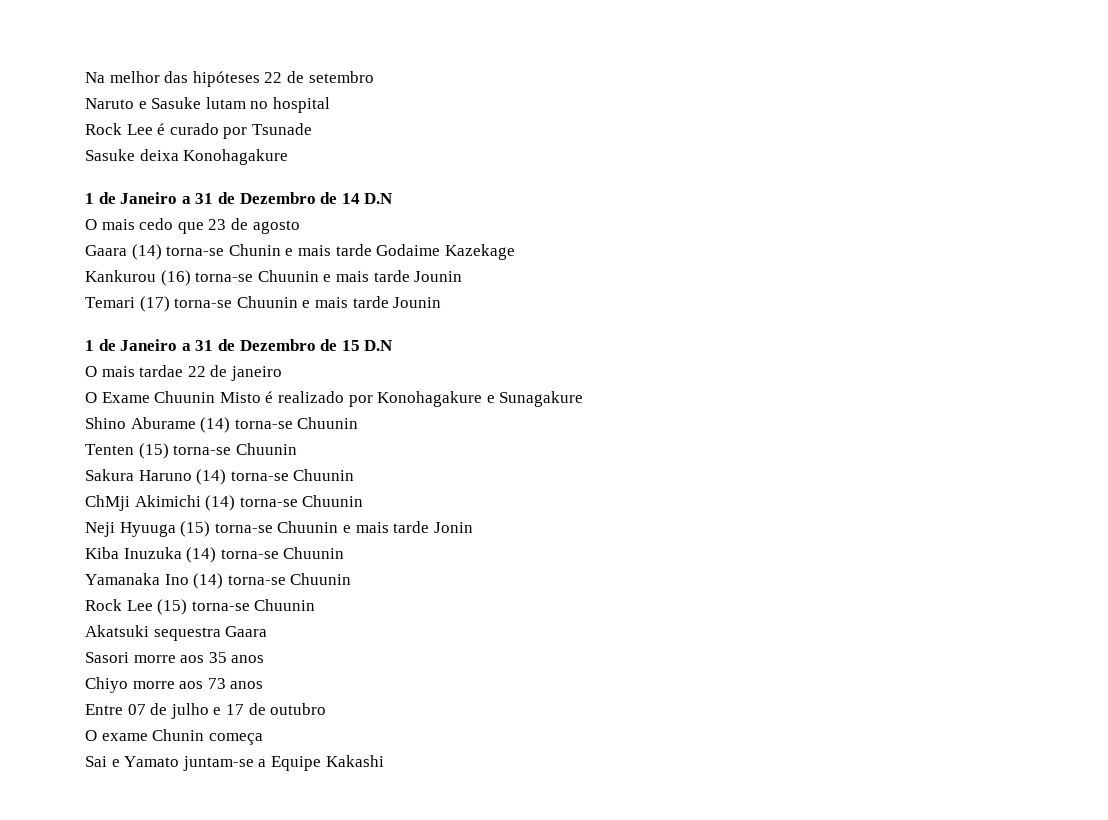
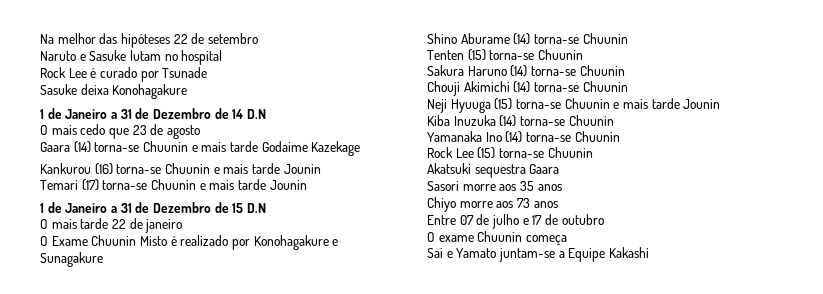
- Gaara (14) torna-se Chunin e mais tarde Godaime Kazekage
+ Gaara (14) torna-se Chuunin e mais tarde Godaime Kazekage
- O mais tardae 22 de janeiro
+ O mais tarde 22 de janeiro
- ChMji Akimichi (14) torna-se Chuunin
+ Chouji Akimichi (14) torna-se Chuunin
- Neji Hyuuga (15) torna-se Chuunin e mais tarde Jonin
+ Neji Hyuuga (15) torna-se Chuunin e mais tarde Jounin
- O exame Chunin começa
+ O exame Chuunin começa

